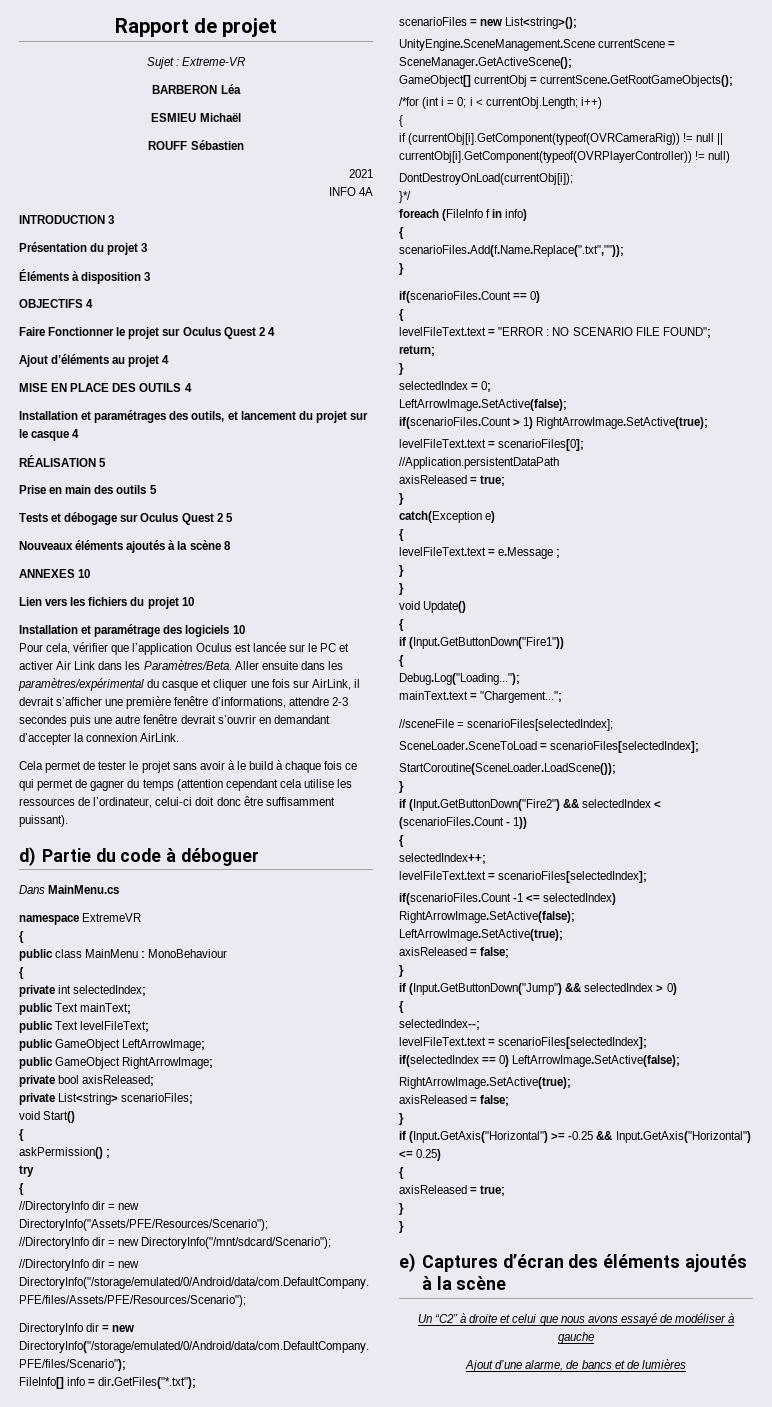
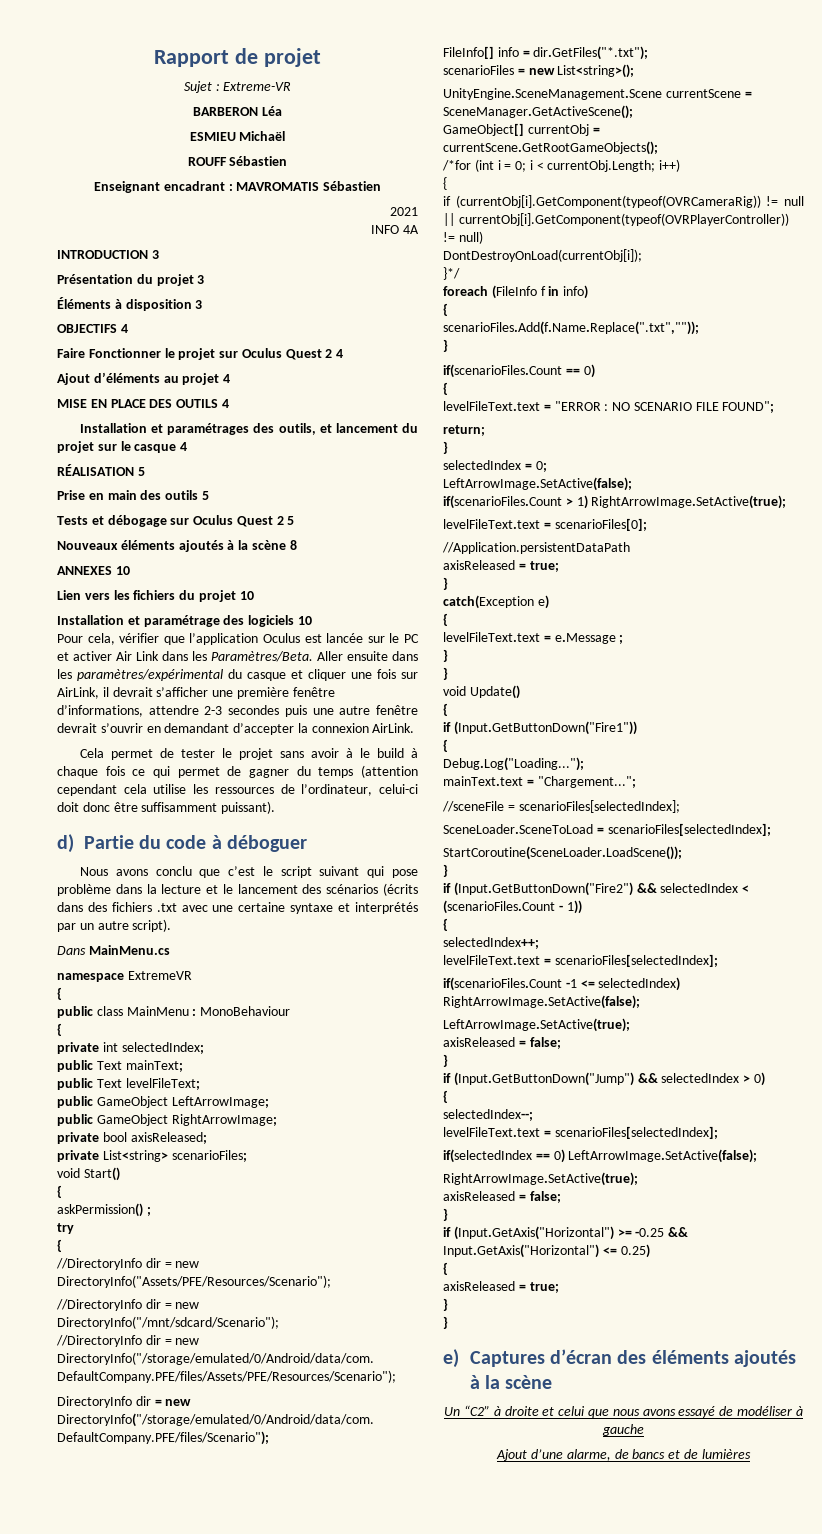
+ Enseignant encadrant : MAVROMATIS Sébastien
+ Nous avons conclu que c’est le script suivant qui pose problème dans la lecture et le lancement des scénarios (écrits dans des fichiers .txt avec une certaine syntaxe et interprétés par un autre script).

